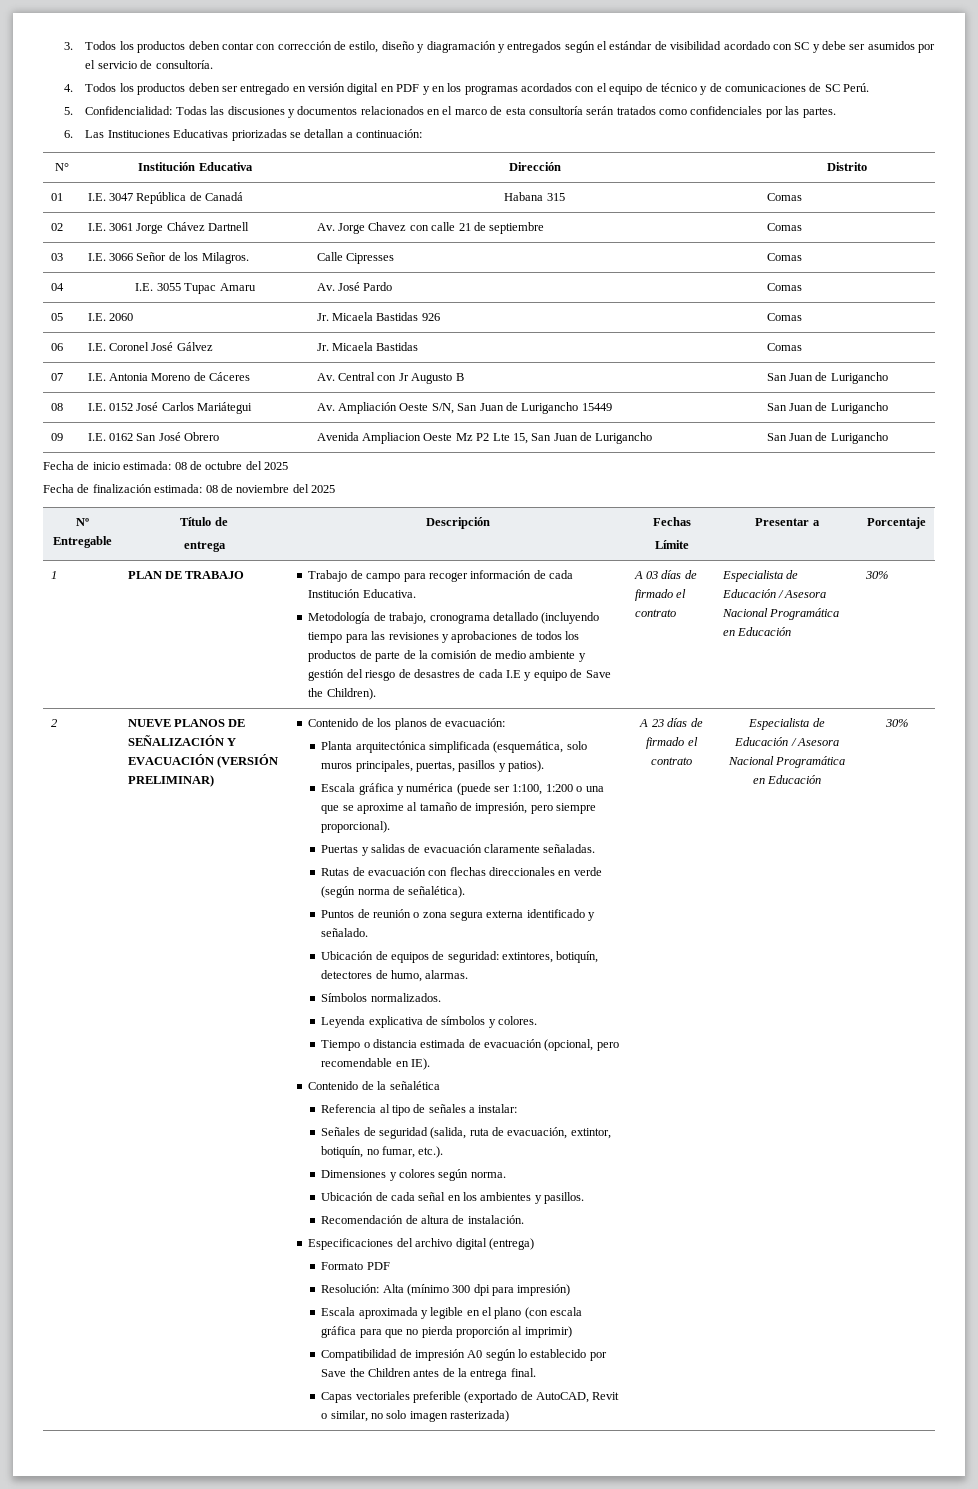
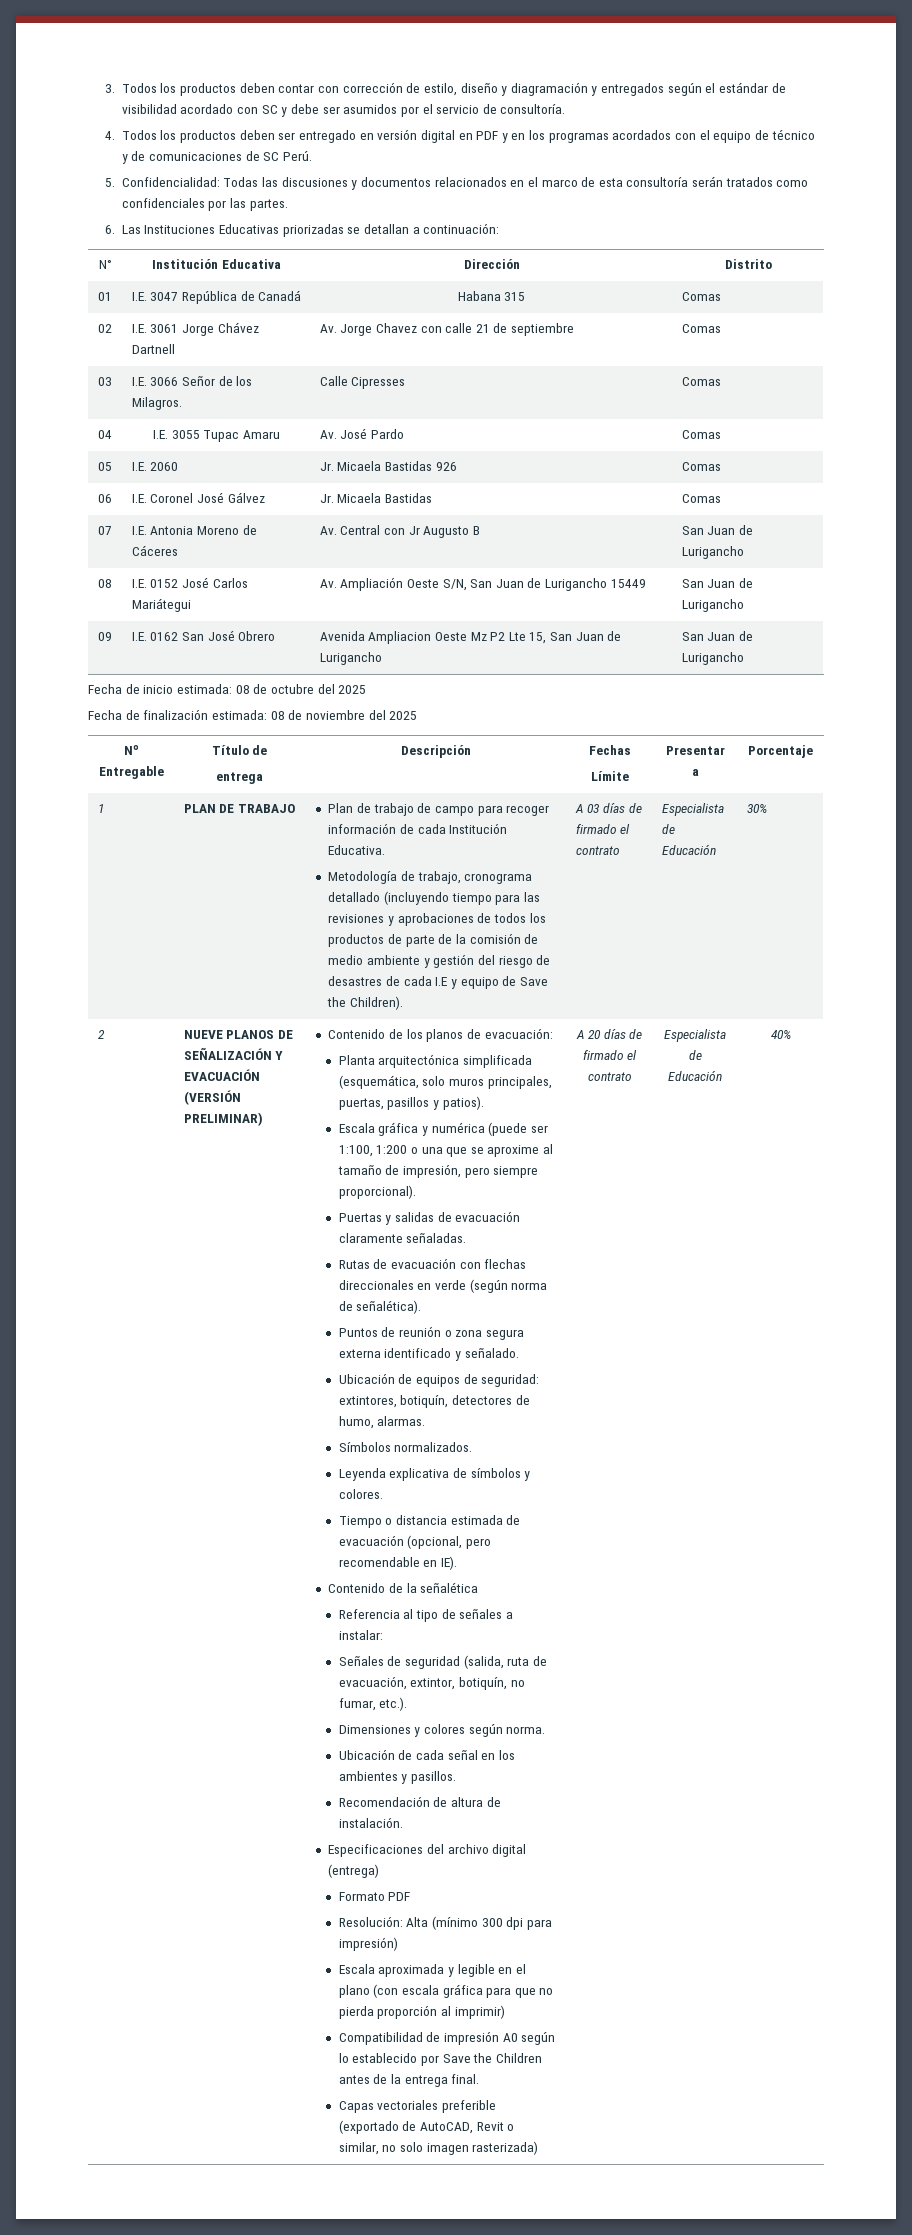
- Trabajo de campo para recoger información de cada Institución Educativa.
+ Plan de trabajo de campo para recoger información de cada Institución Educativa.
- A 03 días de firmado el contrato | Especialista de Educación / Asesora Nacional Programática en Educación
+ A 03 días de firmado el contrato | Especialista de Educación
- A 23 días de firmado el contrato | Especialista de Educación / Asesora Nacional Programática en Educación | 30%
+ A 20 días de firmado el contrato | Especialista de Educación | 40%

